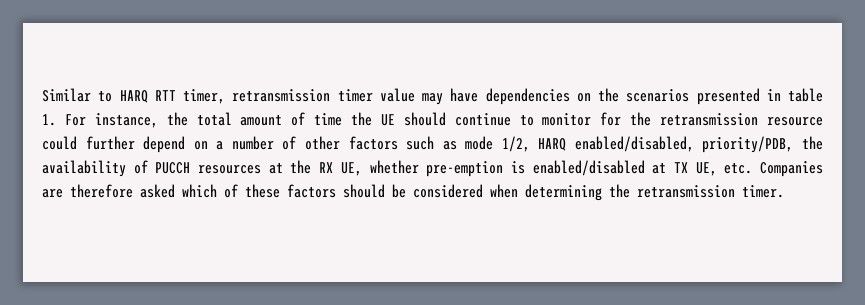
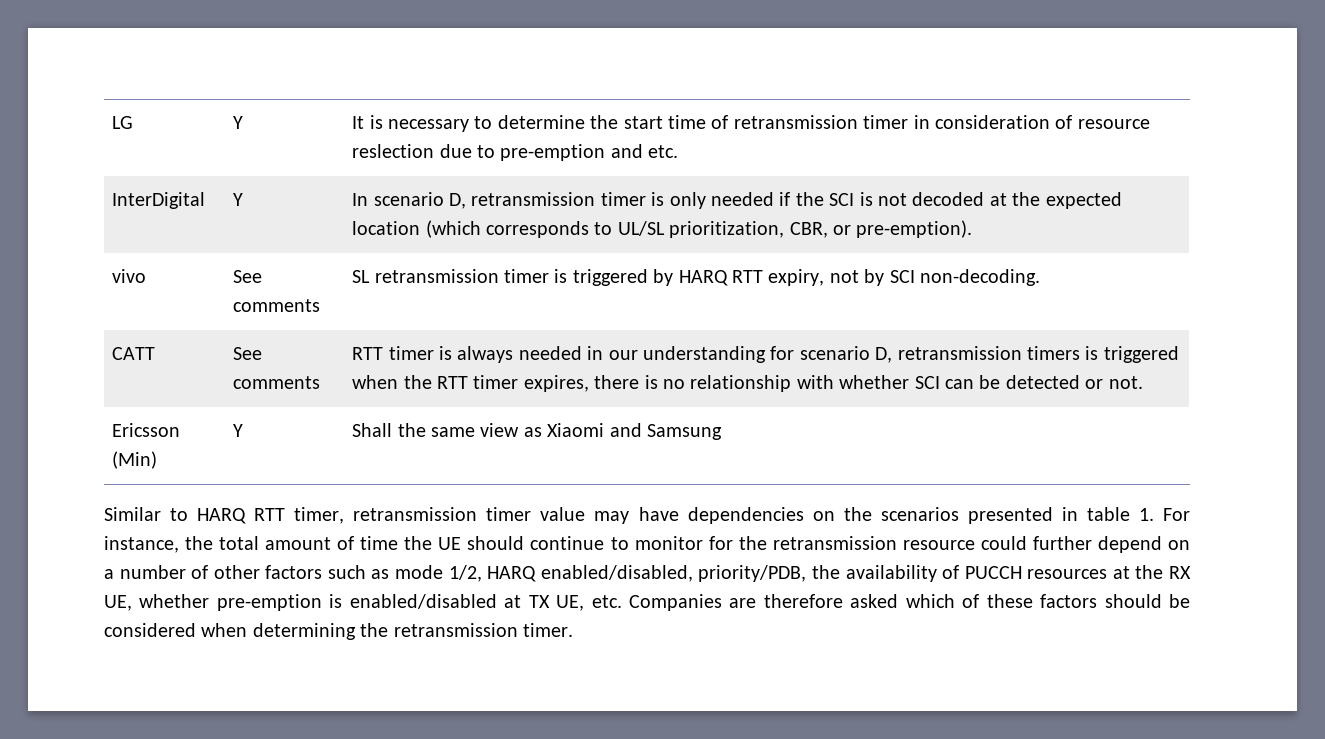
+ LG | Y | It is necessary to determine the start time of retransmission timer in consideration of resource reslection due to pre-emption and etc.
+ InterDigital | Y | In scenario D, retransmission timer is only needed if the SCI is not decoded at the expected location (which corresponds to UL/SL prioritization, CBR, or pre-emption).
+ vivo | See comments | SL retransmission timer is triggered by HARQ RTT expiry, not by SCI non-decoding.
+ CATT | See comments | RTT timer is always needed in our understanding for scenario D, retransmission timers is triggered when the RTT timer expires, there is no relationship with whether SCI can be detected or not.
+ Ericsson (Min) | Y | Shall the same view as Xiaomi and Samsung

